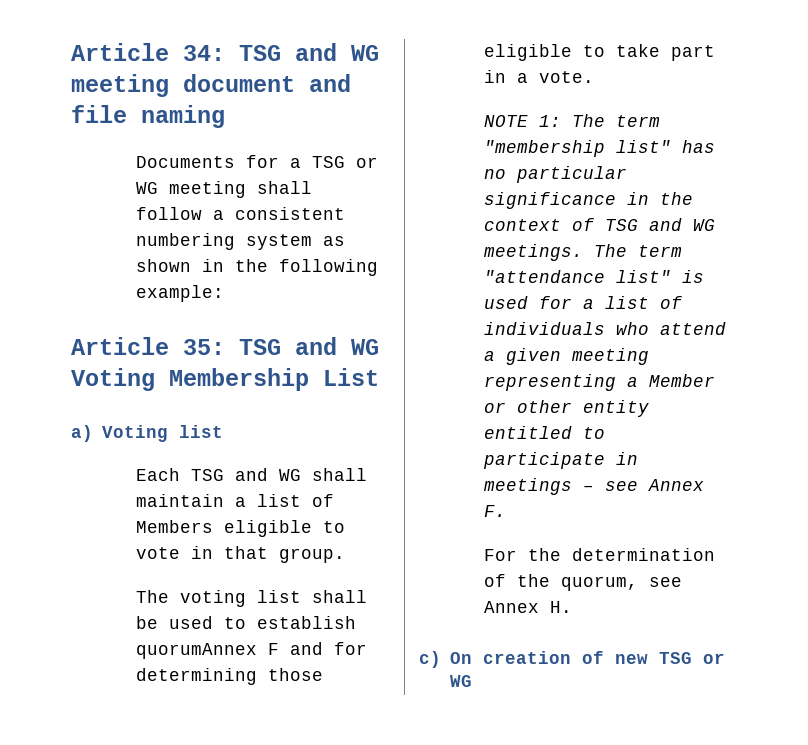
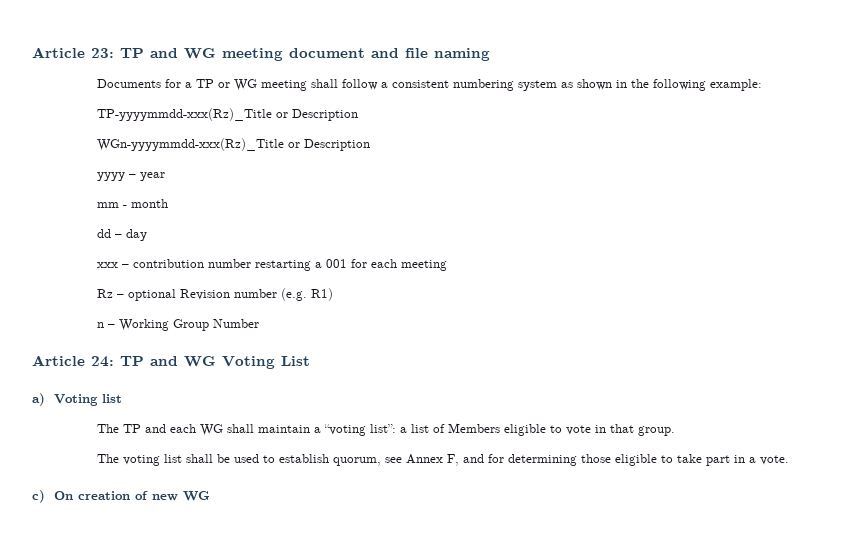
- Article 34: TSG and WG meeting document and file naming
+ Article 23: TP and WG meeting document and file naming
- Documents for a TSG or WG meeting shall follow a consistent numbering system as shown in the following example:
+ Documents for a TP or WG meeting shall follow a consistent numbering system as shown in the following example:
- Article 35: TSG and WG Voting Membership List
+ TP-yyyymmdd-xxx(Rz)_Title or Description
+ WGn-yyyymmdd-xxx(Rz)_Title or Description
+ yyyy – year
+ mm - month
+ dd – day
+ xxx – contribution number restarting a 001 for each meeting
+ Rz – optional Revision number (e.g. R1)
+ n – Working Group Number
+ Article 24: TP and WG Voting List
- Each TSG and WG shall maintain a list of Members eligible to vote in that group.
+ The TP and each WG shall maintain a “voting list”: a list of Members eligible to vote in that group.
- The voting list shall be used to establish quorumAnnex F and for determining those eligible to take part in a vote.
+ The voting list shall be used to establish quorum, see Annex F, and for determining those eligible to take part in a vote.
- NOTE 1: The term "membership list" has no particular significance in the context of TSG and WG meetings. The term "attendance list" is used for a list of individuals who attend a given meeting representing a Member or other entity entitled to participate in meetings – see Annex F.
- For the determination of the quorum, see Annex H.
- c) On creation of new TSG or WG
+ c) On creation of new WG

